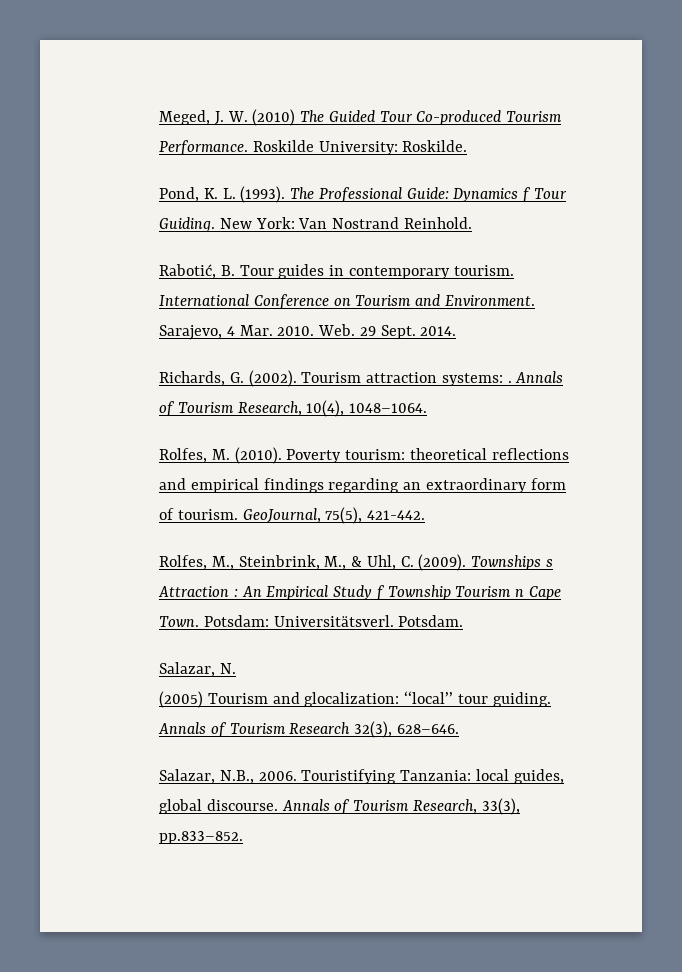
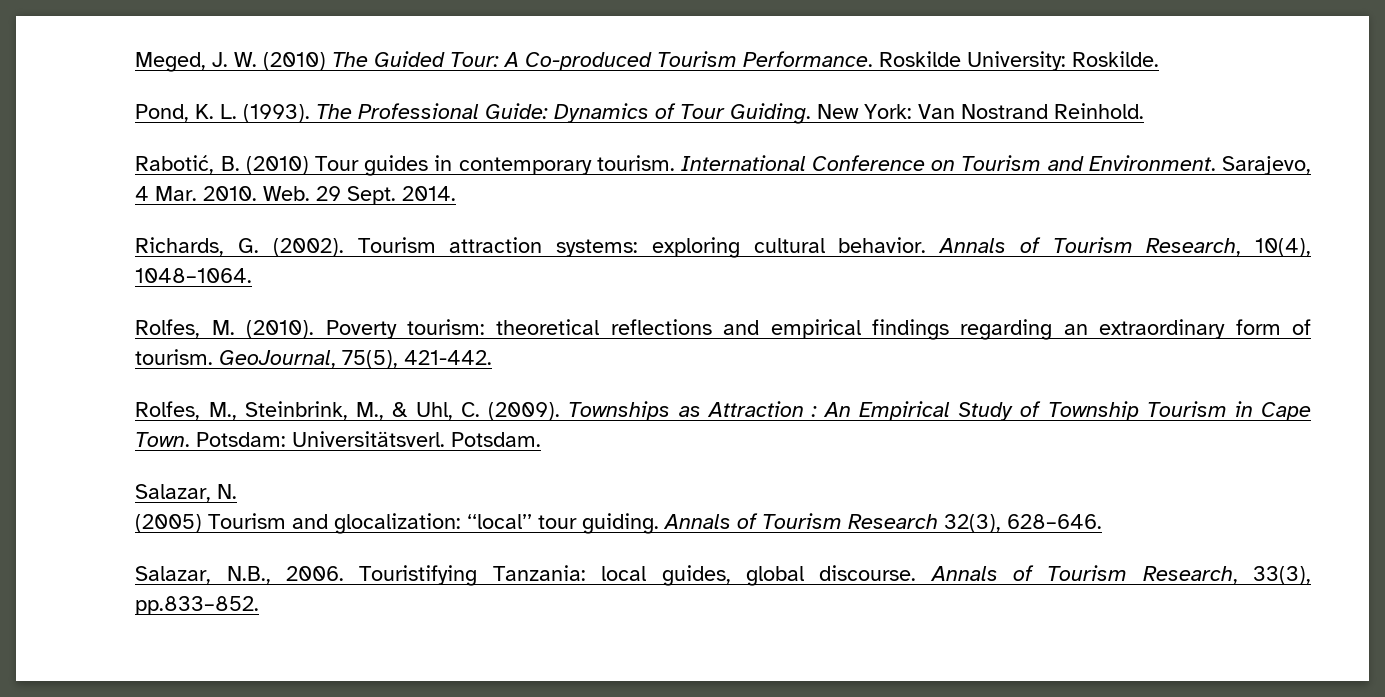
- Meged, J. W. (2010) The Guided Tour Co-produced Tourism Performance.
+ Meged, J. W. (2010) The Guided Tour: A Co-produced Tourism Performance.
- The Professional Guide: Dynamics f Tour Guiding.
+ The Professional Guide: Dynamics of Tour Guiding.
- Rabotić, B. Tour guides in contemporary tourism.
+ Rabotić, B. (2010) Tour guides in contemporary tourism.
- Tourism attraction systems: .
+ Tourism attraction systems: exploring cultural behavior.
- Townships s Attraction : An Empirical Study f Township Tourism n Cape Town.
+ Townships as Attraction : An Empirical Study of Township Tourism in Cape Town.

